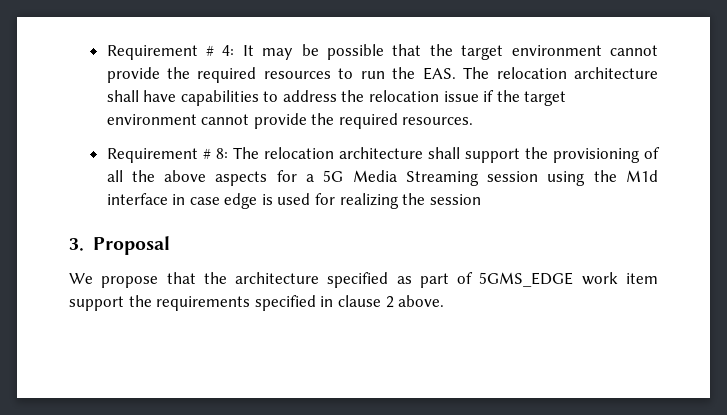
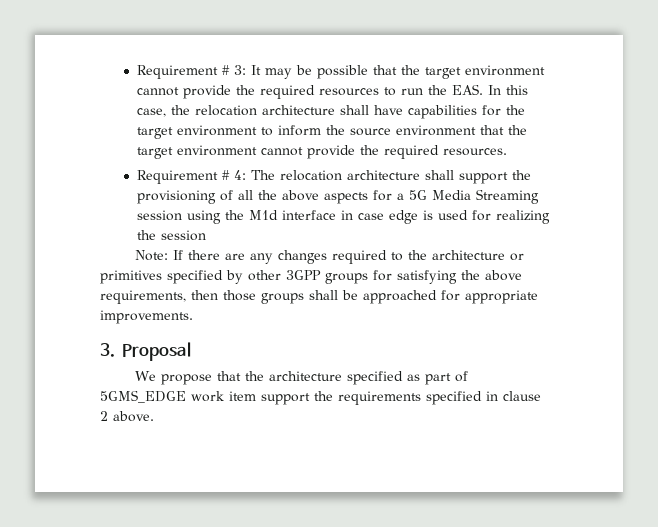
- Requirement # 4: It may be possible that the target environment cannot provide the required resources to run the EAS. The relocation architecture shall have capabilities to address the relocation issue if the target environment cannot provide the required resources.
+ Requirement # 3: It may be possible that the target environment cannot provide the required resources to run the EAS. In this case, the relocation architecture shall have capabilities for the target environment to inform the source environment that the target environment cannot provide the required resources.
- Requirement # 8: The relocation architecture shall support the provisioning of all the above aspects for a 5G Media Streaming session using the M1d interface in case edge is used for realizing the session
+ Requirement # 4: The relocation architecture shall support the provisioning of all the above aspects for a 5G Media Streaming session using the M1d interface in case edge is used for realizing the session
+ Note: If there are any changes required to the architecture or primitives specified by other 3GPP groups for satisfying the above requirements, then those groups shall be approached for appropriate improvements.

